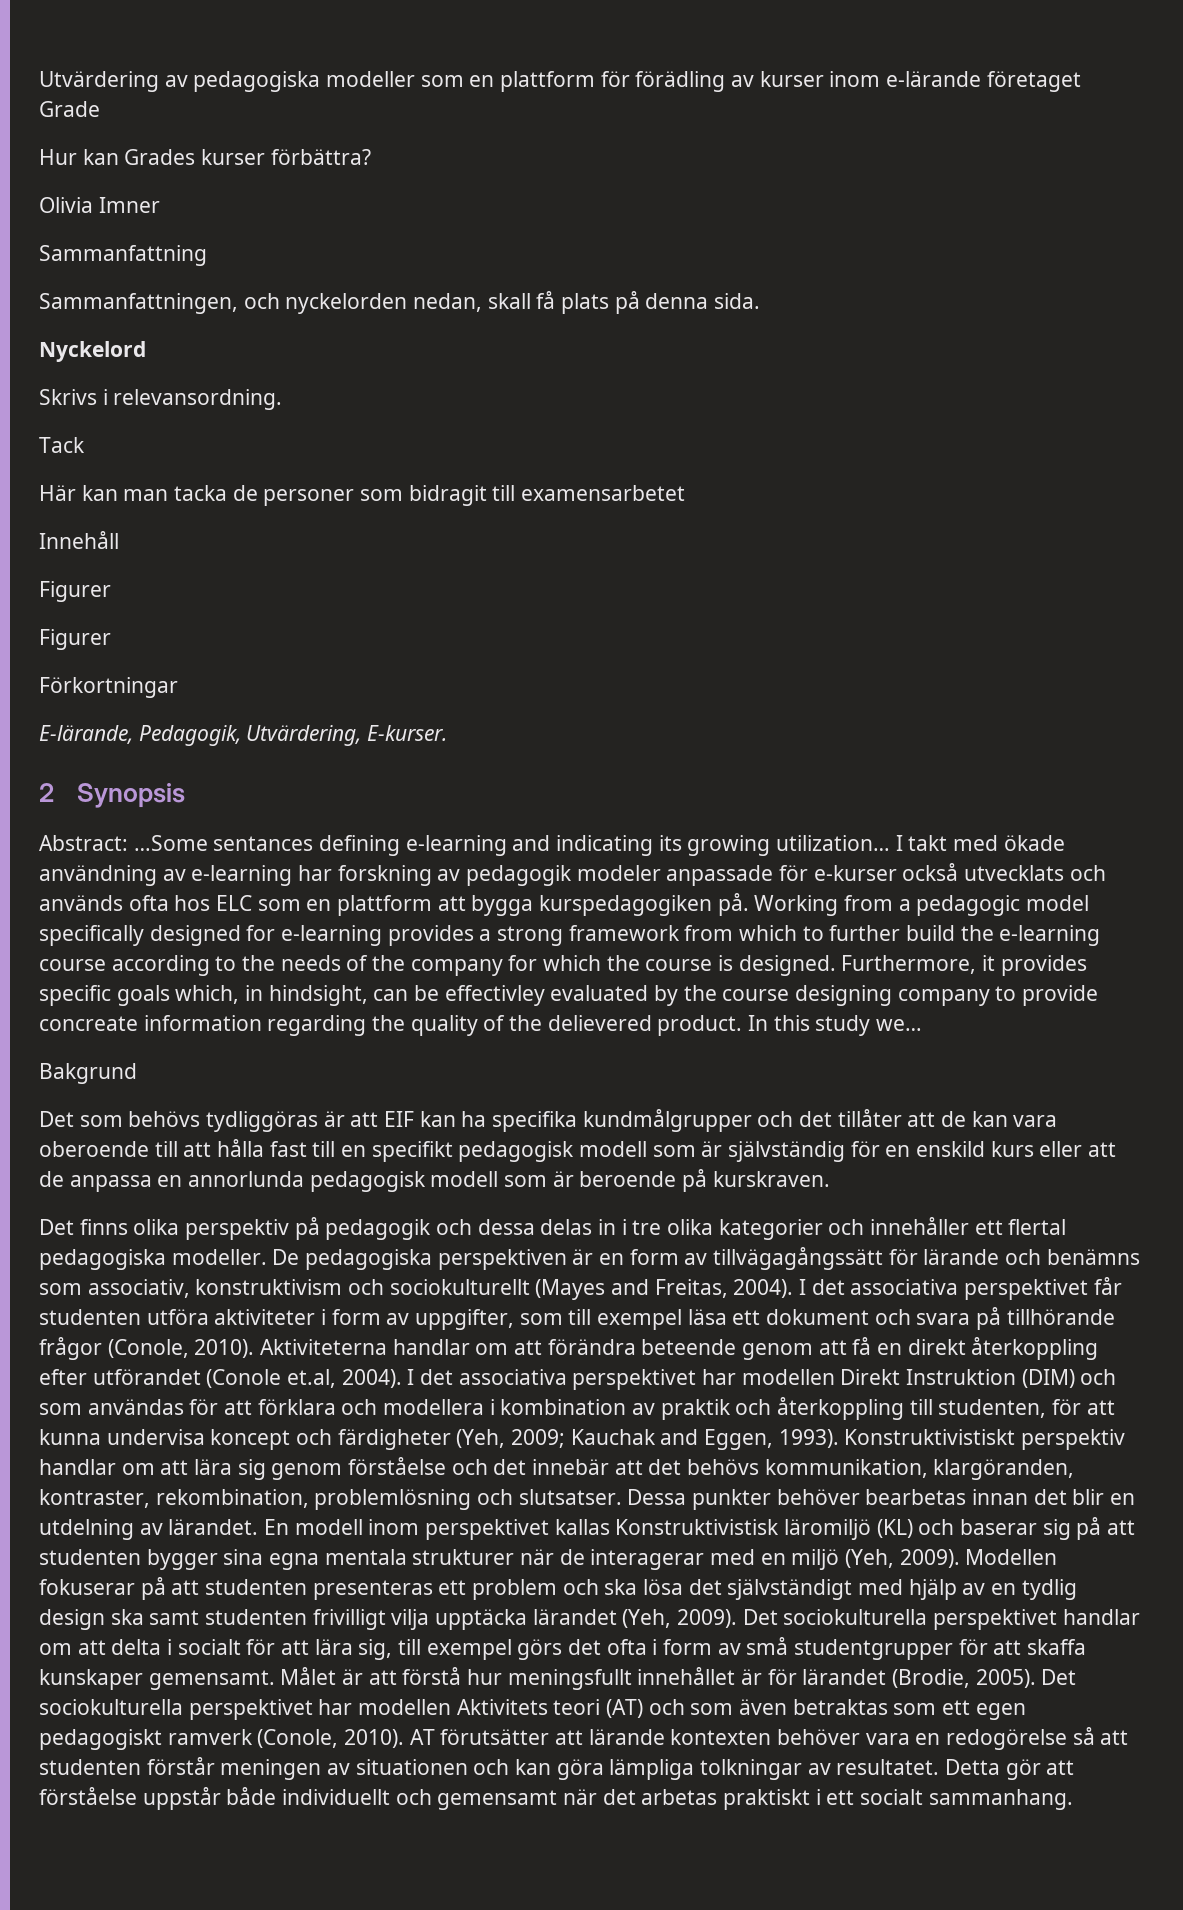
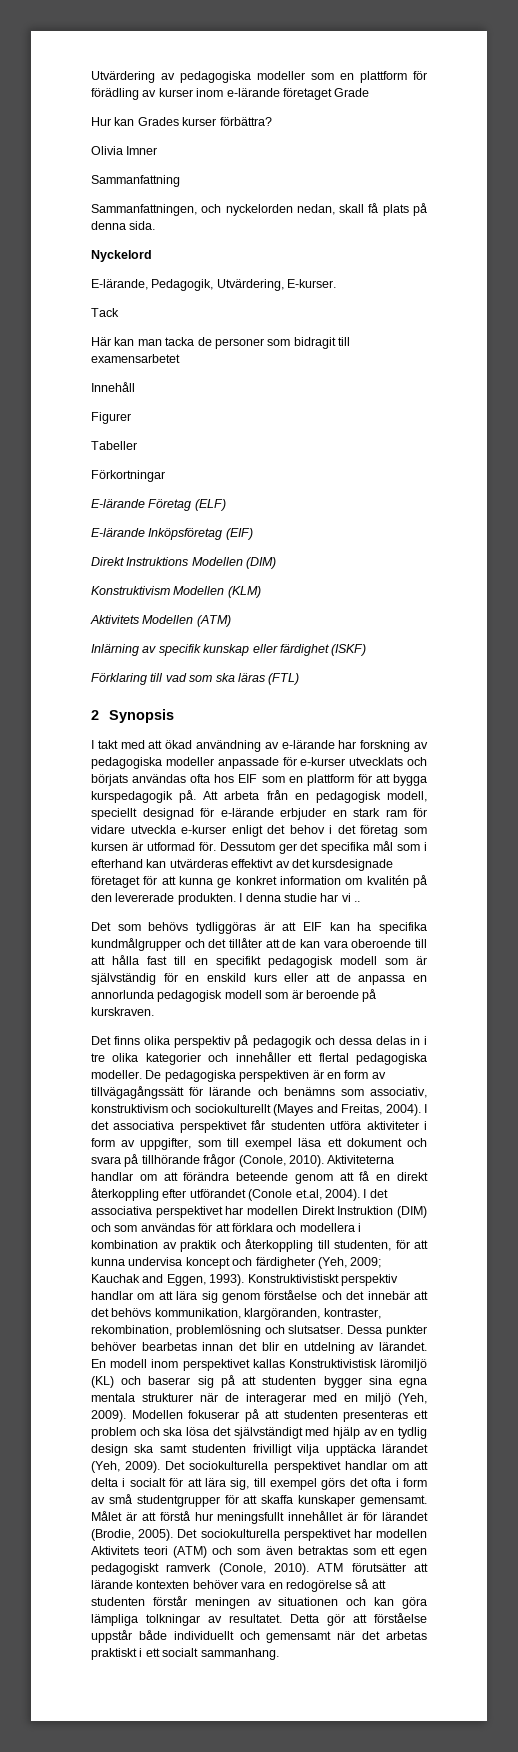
- Skrivs i relevansordning.
+ E-lärande, Pedagogik, Utvärdering, E-kurser.
  Innehåll
  Figurer
- Figurer
+ Tabeller
- E-lärande, Pedagogik, Utvärdering, E-kurser.
+ E-lärande Företag (ELF)
+ E-lärande Inköpsföretag (EIF)
+ Direkt Instruktions Modellen (DIM)
+ Konstruktivism Modellen (KLM)
+ Aktivitets Modellen (ATM)
+ Inlärning av specifik kunskap eller färdighet (ISKF)
+ Förklaring till vad som ska läras (FTL)
  2 Synopsis
- Abstract: …Some sentances defining e-learning and indicating its growing utilization… I takt med ökade användning av e-learning har forskning av pedagogik modeler anpassade för e-kurser också utvecklats och används ofta hos ELC som en plattform att bygga kurspedagogiken på. Working from a pedagogic model specifically designed for e-learning provides a strong framework from which to further build the e-learning course according to the needs of the company for which the course is designed. Furthermore, it provides specific goals which, in hindsight, can be effectivley evaluated by the course designing company to provide concreate information regarding the quality of the delievered product. In this study we…
- Bakgrund
+ I takt med att ökad användning av e-lärande har forskning av pedagogiska modeller anpassade för e-kurser utvecklats och börjats användas ofta hos EIF som en plattform för att bygga kurspedagogik på. Att arbeta från en pedagogisk modell, speciellt designad för e-lärande erbjuder en stark ram för vidare utveckla e-kurser enligt det behov i det företag som kursen är utformad för. Dessutom ger det specifika mål som i efterhand kan utvärderas effektivt av det kursdesignade företaget för att kunna ge konkret information om kvalitén på den levererade produkten. I denna studie har vi ..
- Det sociokulturella perspektivet har modellen Aktivitets teori (AT) och som även betraktas som ett egen pedagogiskt ramverk (Conole, 2010).
+ Det sociokulturella perspektivet har modellen Aktivitets teori (ATM) och som även betraktas som ett egen pedagogiskt ramverk (Conole, 2010).
- AT förutsätter att lärande kontexten behöver vara en redogörelse så att studenten förstår meningen av situationen och kan göra lämpliga tolkningar av resultatet.
+ ATM förutsätter att lärande kontexten behöver vara en redogörelse så att studenten förstår meningen av situationen och kan göra lämpliga tolkningar av resultatet.

